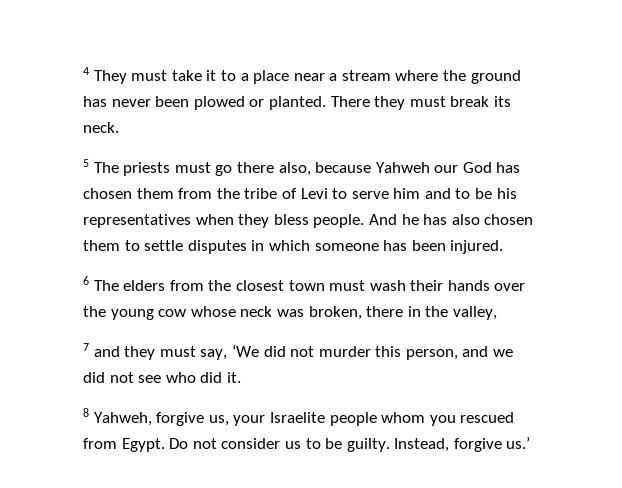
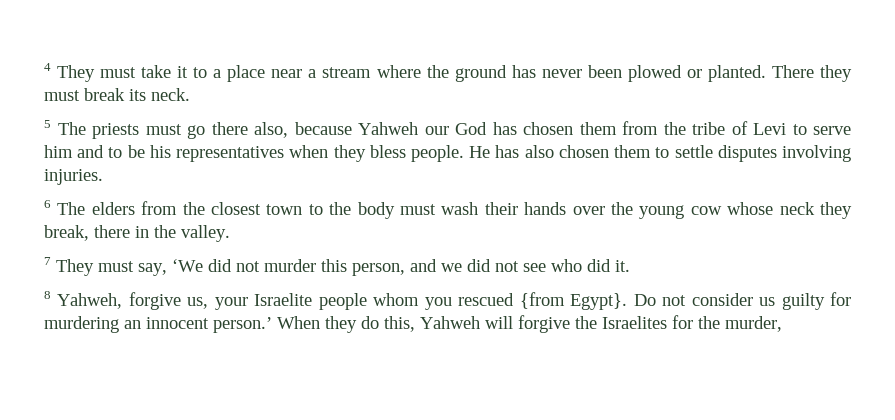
- And he has also chosen them to settle disputes in which someone has been injured.
+ He has also chosen them to settle disputes involving injuries.
- 6 The elders from the closest town must wash their hands over the young cow whose neck was broken, there in the valley,
+ 6 The elders from the closest town to the body must wash their hands over the young cow whose neck they break, there in the valley.
- 7 and they must say, ‘We did not murder this person, and we did not see who did it.
+ 7 They must say, ‘We did not murder this person, and we did not see who did it.
- 8 Yahweh, forgive us, your Israelite people whom you rescued from Egypt.
+ 8 Yahweh, forgive us, your Israelite people whom you rescued {from Egypt}.
- Do not consider us to be guilty. Instead, forgive us.’
+ Do not consider us guilty for murdering an innocent person.’ When they do this, Yahweh will forgive the Israelites for the murder,

